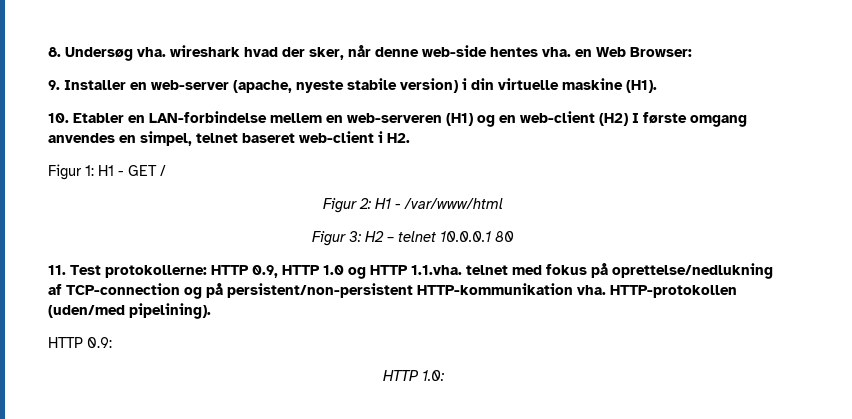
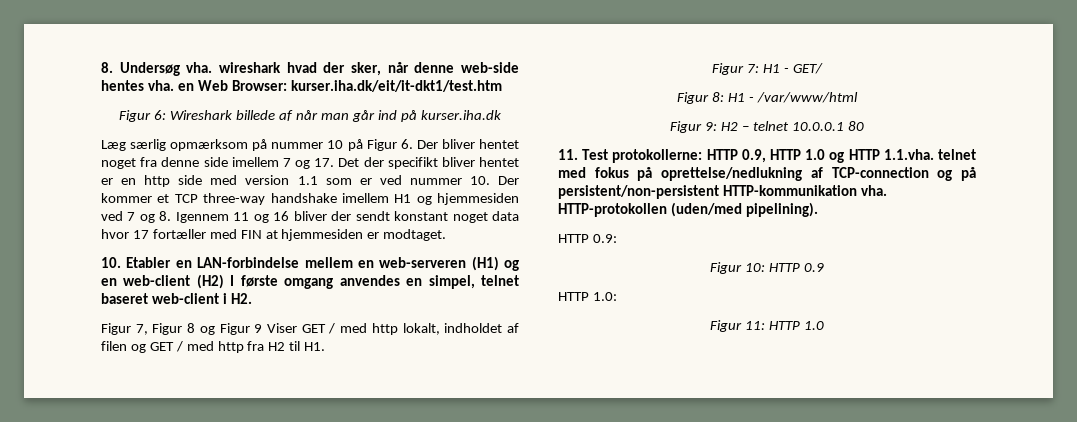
- 8. Undersøg vha. wireshark hvad der sker, når denne web-side hentes vha. en Web Browser:
- 9. Installer en web-server (apache, nyeste stabile version) i din virtuelle maskine (H1).
+ 8. Undersøg vha. wireshark hvad der sker, når denne web-side hentes vha. en Web Browser: kurser.iha.dk/eit/it-dkt1/test.htm
+ Figur 6: Wireshark billede af når man går ind på kurser.iha.dk
+ Læg særlig opmærksom på nummer 10 på Figur 6. Der bliver hentet noget fra denne side imellem 7 og 17. Det der specifikt bliver hentet er en http side med version 1.1 som er ved nummer 10. Der kommer et TCP three-way handshake imellem H1 og hjemmesiden ved 7 og 8. Igennem 11 og 16 bliver der sendt konstant noget data hvor 17 fortæller med FIN at hjemmesiden er modtaget.
- Figur 1: H1 - GET /
- Figur 2: H1 - /var/www/html
+ Figur 7, Figur 8 og Figur 9 Viser GET / med http lokalt, indholdet af filen og GET / med http fra H2 til H1.
+ Figur 7: H1 - GET/
+ Figur 8: H1 - /var/www/html
- Figur 3: H2 – telnet 10.0.0.1 80
+ Figur 9: H2 – telnet 10.0.0.1 80
+ Figur 10: HTTP 0.9
  HTTP 1.0:
+ Figur 11: HTTP 1.0

